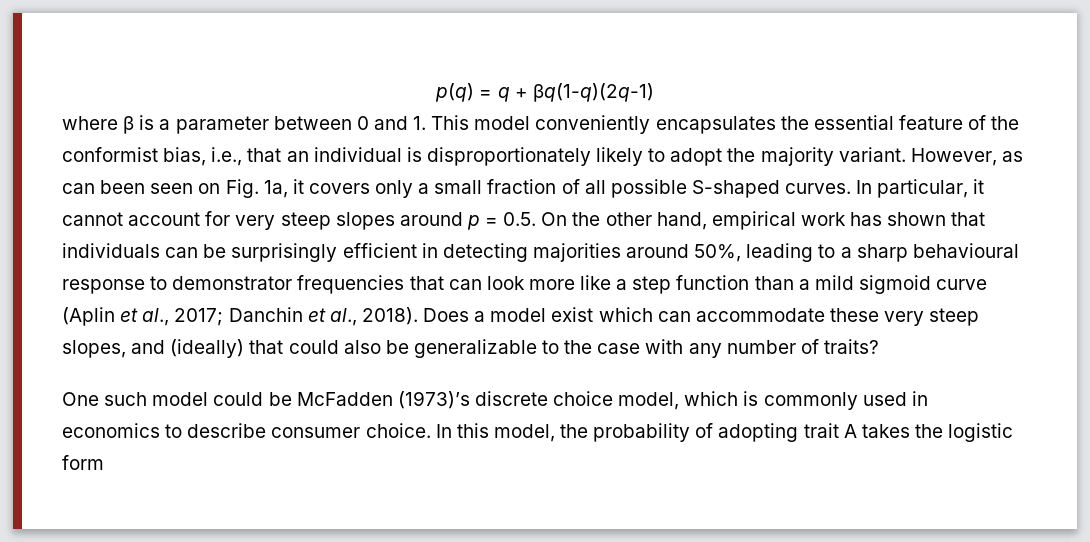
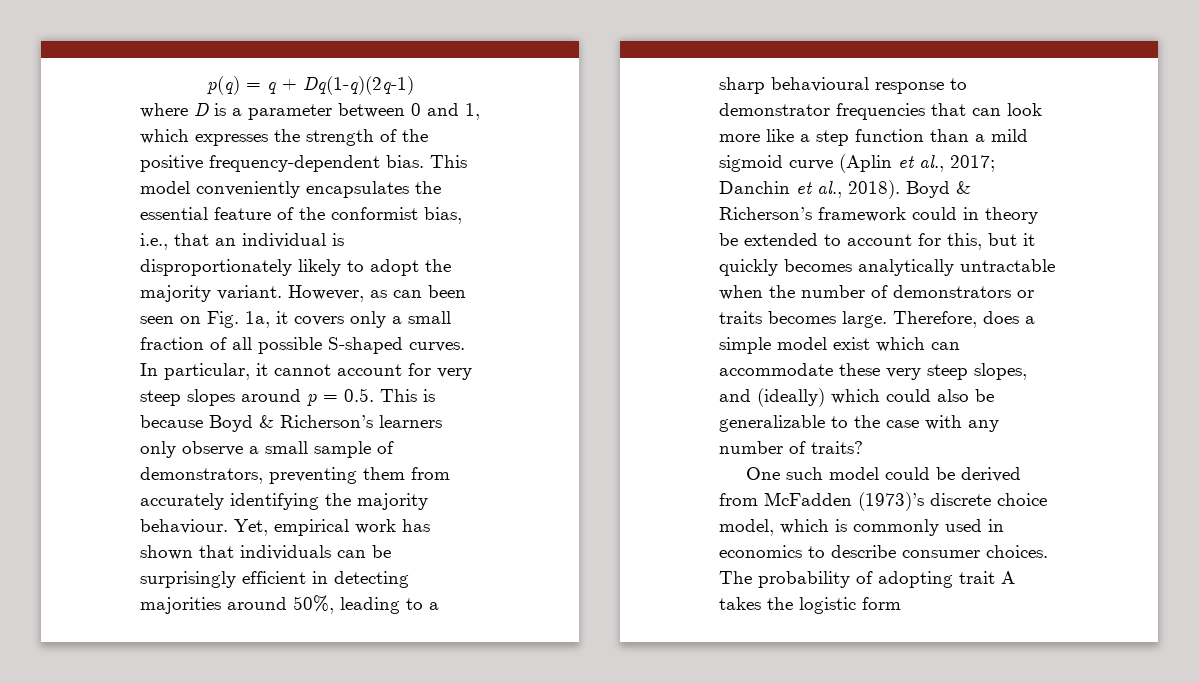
- p(q) = q + βq(1-q)(2q-1)
+ p(q) = q + Dq(1-q)(2q-1)
- where β is a parameter between 0 and 1. This model conveniently encapsulates the essential feature of the conformist bias, i.e., that an individual is disproportionately likely to adopt the majority variant.
+ where D is a parameter between 0 and 1, which expresses the strength of the positive frequency-dependent bias. This model conveniently encapsulates the essential feature of the conformist bias, i.e., that an individual is disproportionately likely to adopt the majority variant.
- In particular, it cannot account for very steep slopes around p = 0.5. On the other hand, empirical work has shown that individuals can be surprisingly efficient in detecting majorities around 50%, leading to a sharp behavioural response to demonstrator frequencies that can look more like a step function than a mild sigmoid curve (Aplin et al., 2017; Danchin et al., 2018).
+ In particular, it cannot account for very steep slopes around p = 0.5. This is because Boyd & Richerson’s learners only observe a small sample of demonstrators, preventing them from accurately identifying the majority behaviour. Yet, empirical work has shown that individuals can be surprisingly efficient in detecting majorities around 50%, leading to a sharp behavioural response to demonstrator frequencies that can look more like a step function than a mild sigmoid curve (Aplin et al., 2017; Danchin et al., 2018).
- Does a model exist which can accommodate these very steep slopes, and (ideally) that could also be generalizable to the case with any number of traits?
+ Boyd & Richerson’s framework could in theory be extended to account for this, but it quickly becomes analytically untractable when the number of demonstrators or traits becomes large. Therefore, does a simple model exist which can accommodate these very steep slopes, and (ideally) which could also be generalizable to the case with any number of traits?
- One such model could be McFadden (1973)’s discrete choice model, which is commonly used in economics to describe consumer choice. In this model, the probability of adopting trait A takes the logistic form
+ One such model could be derived from McFadden (1973)’s discrete choice model, which is commonly used in economics to describe consumer choices. The probability of adopting trait A takes the logistic form

